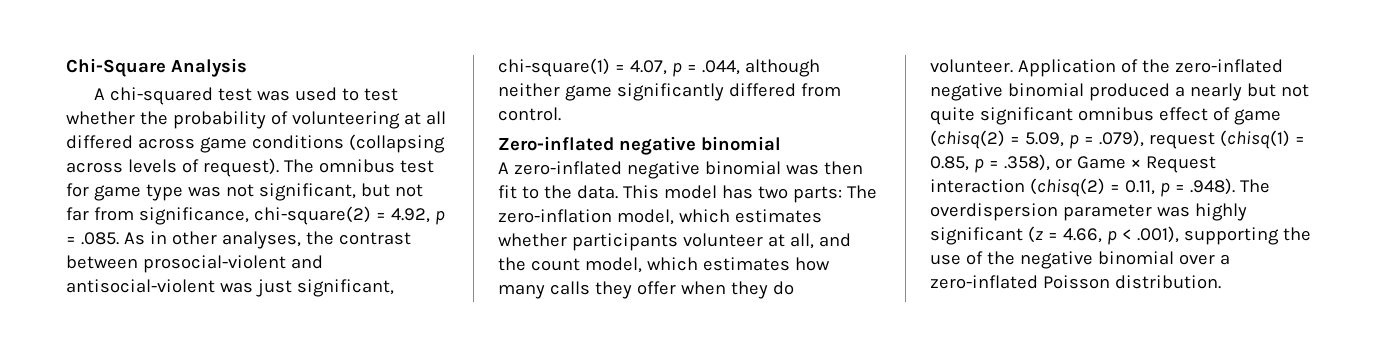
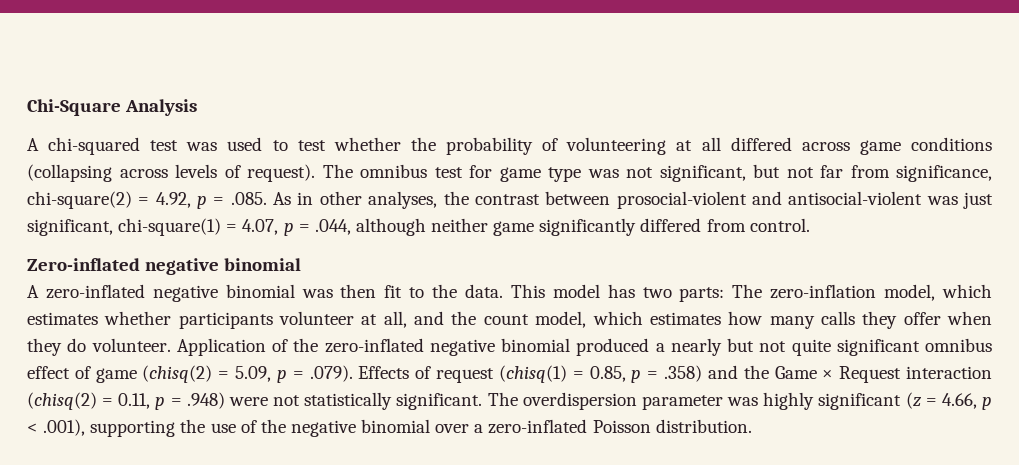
- Application of the zero-inflated negative binomial produced a nearly but not quite significant omnibus effect of game (chisq(2) = 5.09, p = .079), request (chisq(1) = 0.85, p = .358), or Game × Request interaction (chisq(2) = 0.11, p = .948). The overdispersion parameter was highly significant (z = 4.66, p < .001), supporting the use of the negative binomial over a zero-inflated Poisson distribution.
+ Application of the zero-inflated negative binomial produced a nearly but not quite significant omnibus effect of game (chisq(2) = 5.09, p = .079). Effects of request (chisq(1) = 0.85, p = .358) and the Game × Request interaction (chisq(2) = 0.11, p = .948) were not statistically significant. The overdispersion parameter was highly significant (z = 4.66, p < .001), supporting the use of the negative binomial over a zero-inflated Poisson distribution.

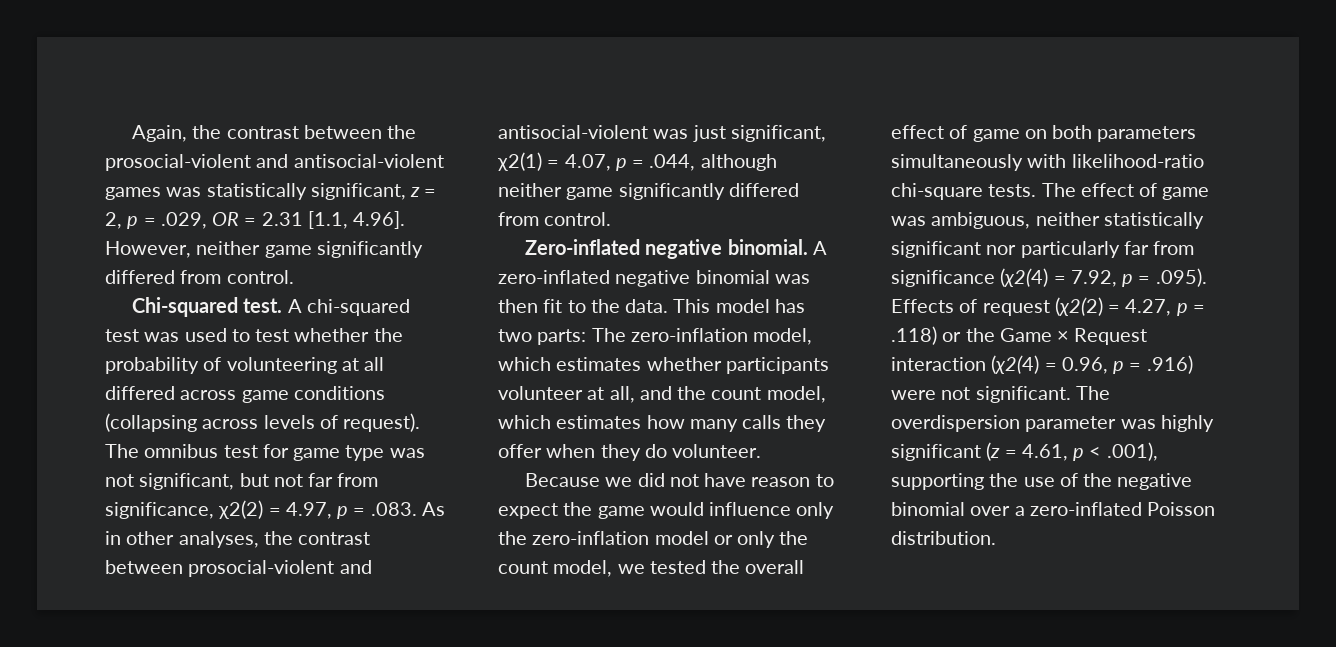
- Chi-Square Analysis
- A chi-squared test was used to test whether the probability of volunteering at all differed across game conditions (collapsing across levels of request).
+ Again, the contrast between the prosocial-violent and antisocial-violent games was statistically significant, z = 2, p = .029, OR = 2.31 [1.1, 4.96]. However, neither game significantly differed from control.
+ Chi-squared test. A chi-squared test was used to test whether the probability of volunteering at all differed across game conditions (collapsing across levels of request).
- The omnibus test for game type was not significant, but not far from significance, chi-square(2) = 4.92, p = .085. As in other analyses, the contrast between prosocial-violent and antisocial-violent was just significant, chi-square(1) = 4.07, p = .044, although neither game significantly differed from control.
+ The omnibus test for game type was not significant, but not far from significance, χ2(2) = 4.97, p = .083. As in other analyses, the contrast between prosocial-violent and antisocial-violent was just significant, χ2(1) = 4.07, p = .044, although neither game significantly differed from control.
- Zero-inflated negative binomial
- A zero-inflated negative binomial was then fit to the data.
+ Zero-inflated negative binomial. A zero-inflated negative binomial was then fit to the data.
- This model has two parts: The zero-inflation model, which estimates whether participants volunteer at all, and the count model, which estimates how many calls they offer when they do volunteer. Application of the zero-inflated negative binomial produced a nearly but not quite significant omnibus effect of game (chisq(2) = 5.09, p = .079). Effects of request (chisq(1) = 0.85, p = .358) and the Game × Request interaction (chisq(2) = 0.11, p = .948) were not statistically significant.
+ This model has two parts: The zero-inflation model, which estimates whether participants volunteer at all, and the count model, which estimates how many calls they offer when they do volunteer.
+ Because we did not have reason to expect the game would influence only the zero-inflation model or only the count model, we tested the overall effect of game on both parameters simultaneously with likelihood-ratio chi-square tests. The effect of game was ambiguous, neither statistically significant nor particularly far from significance (χ2(4) = 7.92, p = .095). Effects of request (χ2(2) = 4.27, p = .118) or the Game × Request interaction (χ2(4) = 0.96, p = .916) were not significant.
- The overdispersion parameter was highly significant (z = 4.66, p < .001), supporting the use of the negative binomial over a zero-inflated Poisson distribution.
+ The overdispersion parameter was highly significant (z = 4.61, p < .001), supporting the use of the negative binomial over a zero-inflated Poisson distribution.

